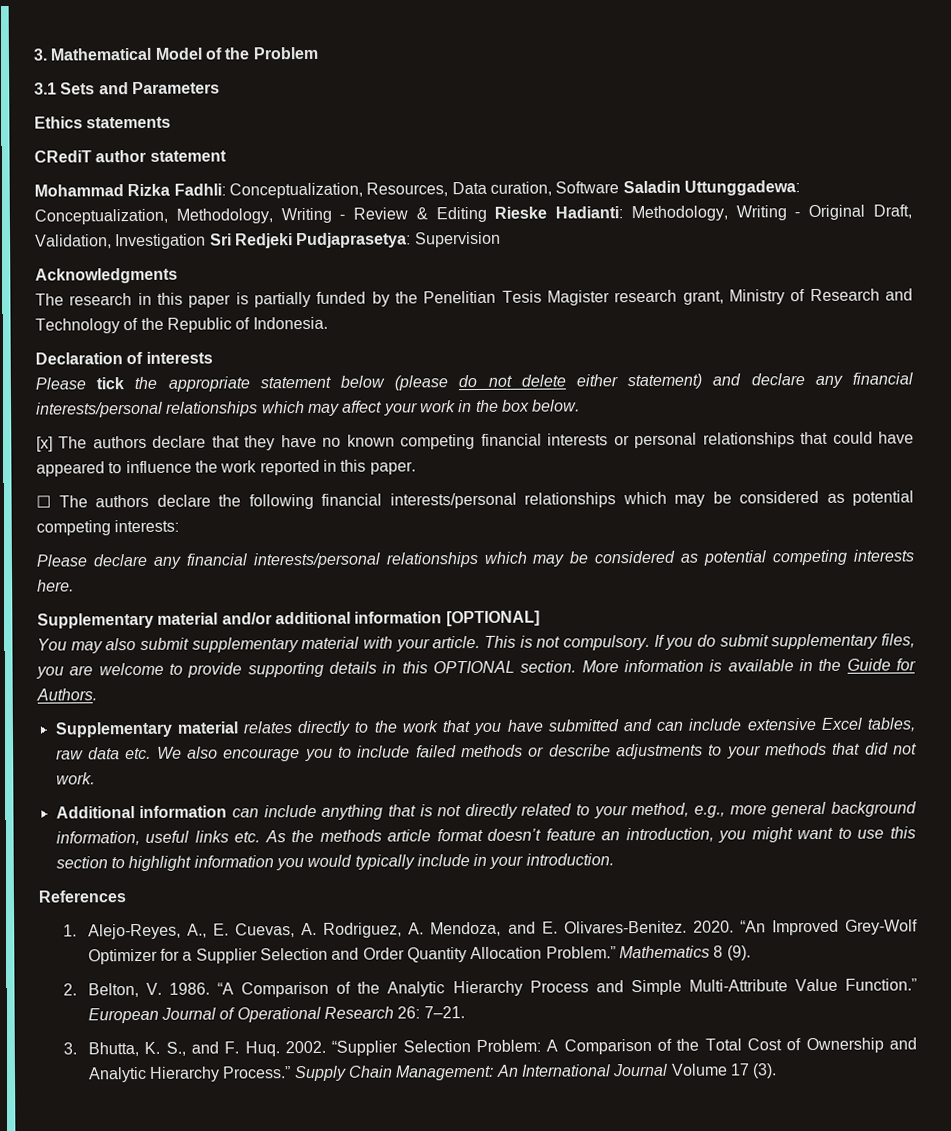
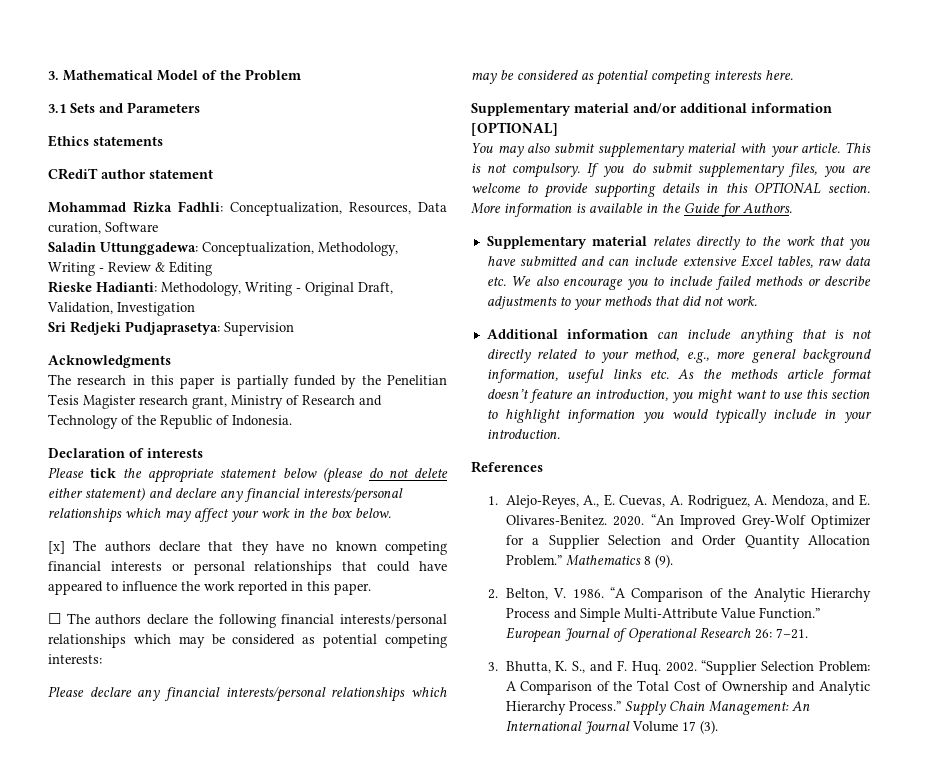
- Mohammad Rizka Fadhli: Conceptualization, Resources, Data curation, Software Saladin Uttunggadewa: Conceptualization, Methodology, Writing - Review & Editing Rieske Hadianti: Methodology, Writing - Original Draft, Validation, Investigation Sri Redjeki Pudjaprasetya: Supervision
+ Mohammad Rizka Fadhli: Conceptualization, Resources, Data curation, Software
+ Saladin Uttunggadewa: Conceptualization, Methodology, Writing - Review & Editing
+ Rieske Hadianti: Methodology, Writing - Original Draft, Validation, Investigation
+ Sri Redjeki Pudjaprasetya: Supervision

